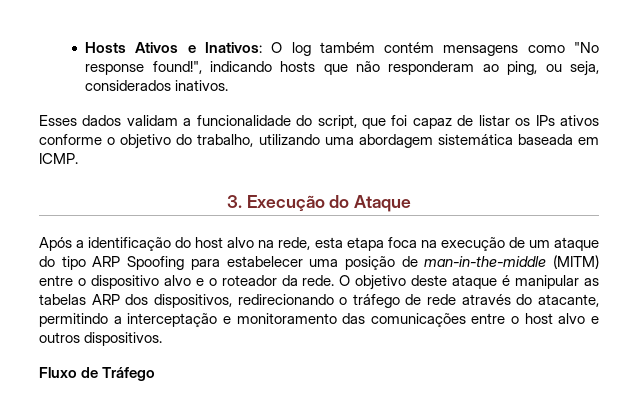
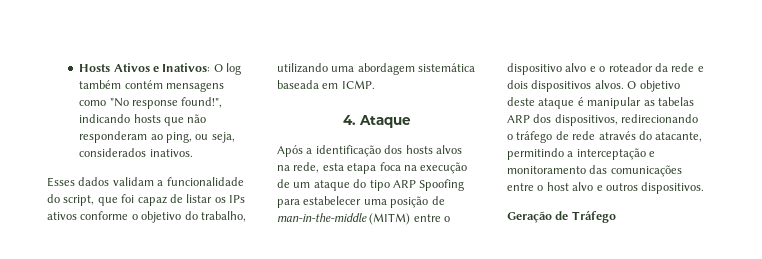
- 3. Execução do Ataque
+ 4. Ataque
- Após a identificação do host alvo na rede, esta etapa foca na execução de um ataque do tipo ARP Spoofing para estabelecer uma posição de man-in-the-middle (MITM) entre o dispositivo alvo e o roteador da rede.
+ Após a identificação dos hosts alvos na rede, esta etapa foca na execução de um ataque do tipo ARP Spoofing para estabelecer uma posição de man-in-the-middle (MITM) entre o dispositivo alvo e o roteador da rede e dois dispositivos alvos.
- Fluxo de Tráfego
+ Geração de Tráfego

